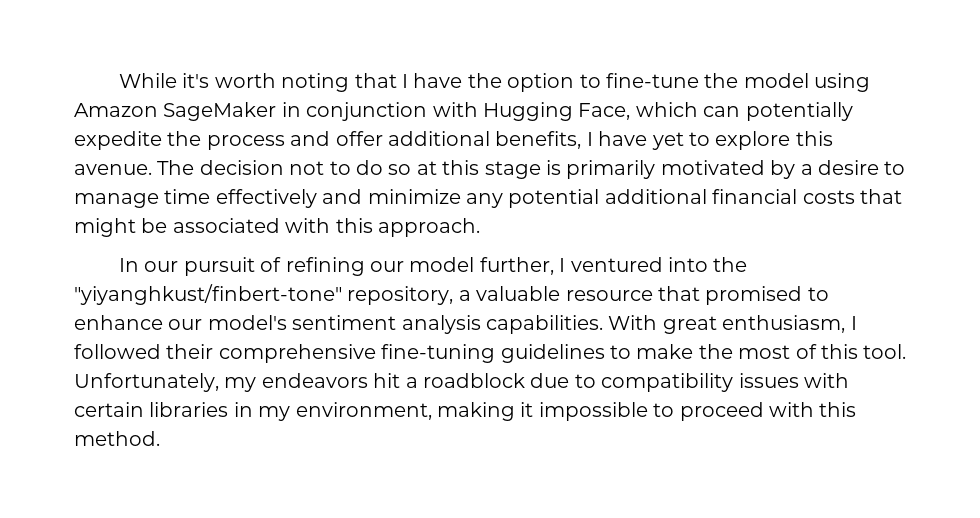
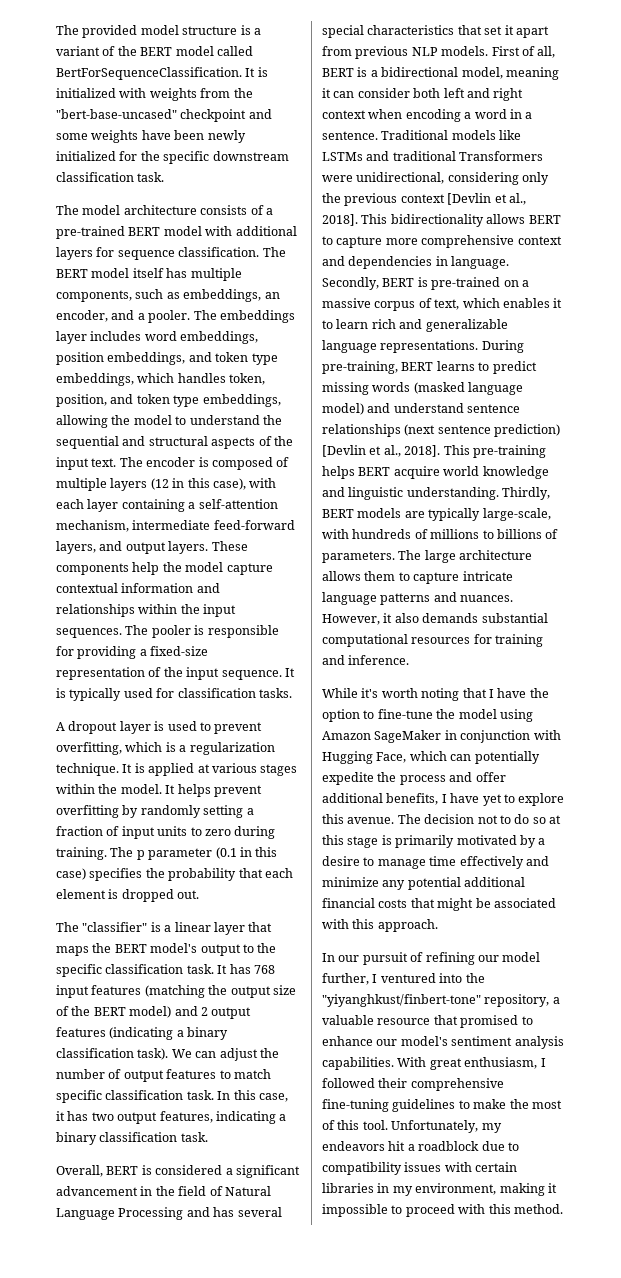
+ The provided model structure is a variant of the BERT model called BertForSequenceClassification. It is initialized with weights from the "bert-base-uncased" checkpoint and some weights have been newly initialized for the specific downstream classification task.
+ The model architecture consists of a pre-trained BERT model with additional layers for sequence classification. The BERT model itself has multiple components, such as embeddings, an encoder, and a pooler. The embeddings layer includes word embeddings, position embeddings, and token type embeddings, which handles token, position, and token type embeddings, allowing the model to understand the sequential and structural aspects of the input text. The encoder is composed of multiple layers (12 in this case), with each layer containing a self-attention mechanism, intermediate feed-forward layers, and output layers. These components help the model capture contextual information and relationships within the input sequences. The pooler is responsible for providing a fixed-size representation of the input sequence. It is typically used for classification tasks.
+ A dropout layer is used to prevent overfitting, which is a regularization technique. It is applied at various stages within the model. It helps prevent overfitting by randomly setting a fraction of input units to zero during training. The p parameter (0.1 in this case) specifies the probability that each element is dropped out.
+ The "classifier" is a linear layer that maps the BERT model's output to the specific classification task. It has 768 input features (matching the output size of the BERT model) and 2 output features (indicating a binary classification task). We can adjust the number of output features to match specific classification task. In this case, it has two output features, indicating a binary classification task.
+ Overall, BERT is considered a significant advancement in the field of Natural Language Processing and has several special characteristics that set it apart from previous NLP models. First of all, BERT is a bidirectional model, meaning it can consider both left and right context when encoding a word in a sentence. Traditional models like LSTMs and traditional Transformers were unidirectional, considering only the previous context [Devlin et al., 2018]. This bidirectionality allows BERT to capture more comprehensive context and dependencies in language. Secondly, BERT is pre-trained on a massive corpus of text, which enables it to learn rich and generalizable language representations. During pre-training, BERT learns to predict missing words (masked language model) and understand sentence relationships (next sentence prediction) [Devlin et al., 2018]. This pre-training helps BERT acquire world knowledge and linguistic understanding. Thirdly, BERT models are typically large-scale, with hundreds of millions to billions of parameters. The large architecture allows them to capture intricate language patterns and nuances. However, it also demands substantial computational resources for training and inference.

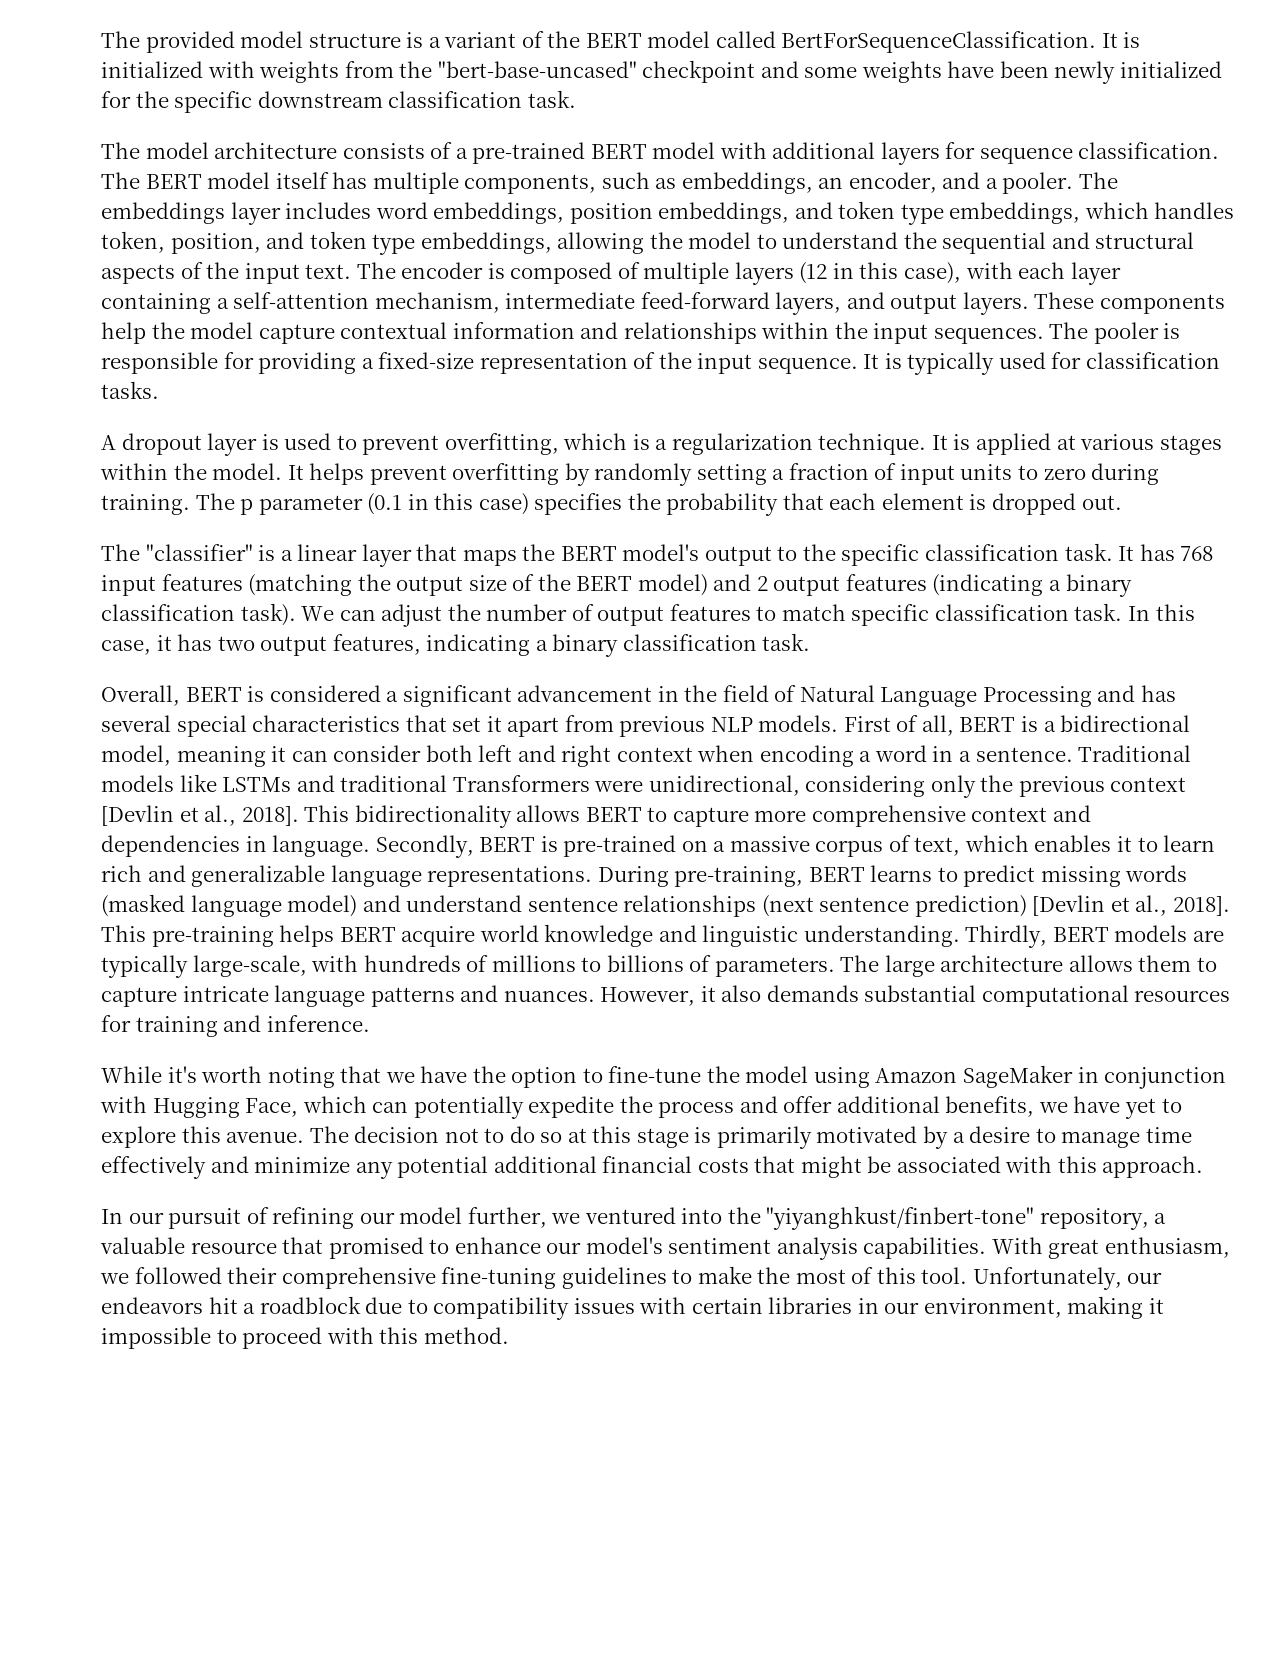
- While it's worth noting that I have the option to fine-tune the model using Amazon SageMaker in conjunction with Hugging Face, which can potentially expedite the process and offer additional benefits, I have yet to explore this avenue.
+ While it's worth noting that we have the option to fine-tune the model using Amazon SageMaker in conjunction with Hugging Face, which can potentially expedite the process and offer additional benefits, we have yet to explore this avenue.
- In our pursuit of refining our model further, I ventured into the "yiyanghkust/finbert-tone" repository, a valuable resource that promised to enhance our model's sentiment analysis capabilities.
+ In our pursuit of refining our model further, we ventured into the "yiyanghkust/finbert-tone" repository, a valuable resource that promised to enhance our model's sentiment analysis capabilities.
- With great enthusiasm, I followed their comprehensive fine-tuning guidelines to make the most of this tool.
+ With great enthusiasm, we followed their comprehensive fine-tuning guidelines to make the most of this tool.
- Unfortunately, my endeavors hit a roadblock due to compatibility issues with certain libraries in my environment, making it impossible to proceed with this method.
+ Unfortunately, our endeavors hit a roadblock due to compatibility issues with certain libraries in our environment, making it impossible to proceed with this method.

